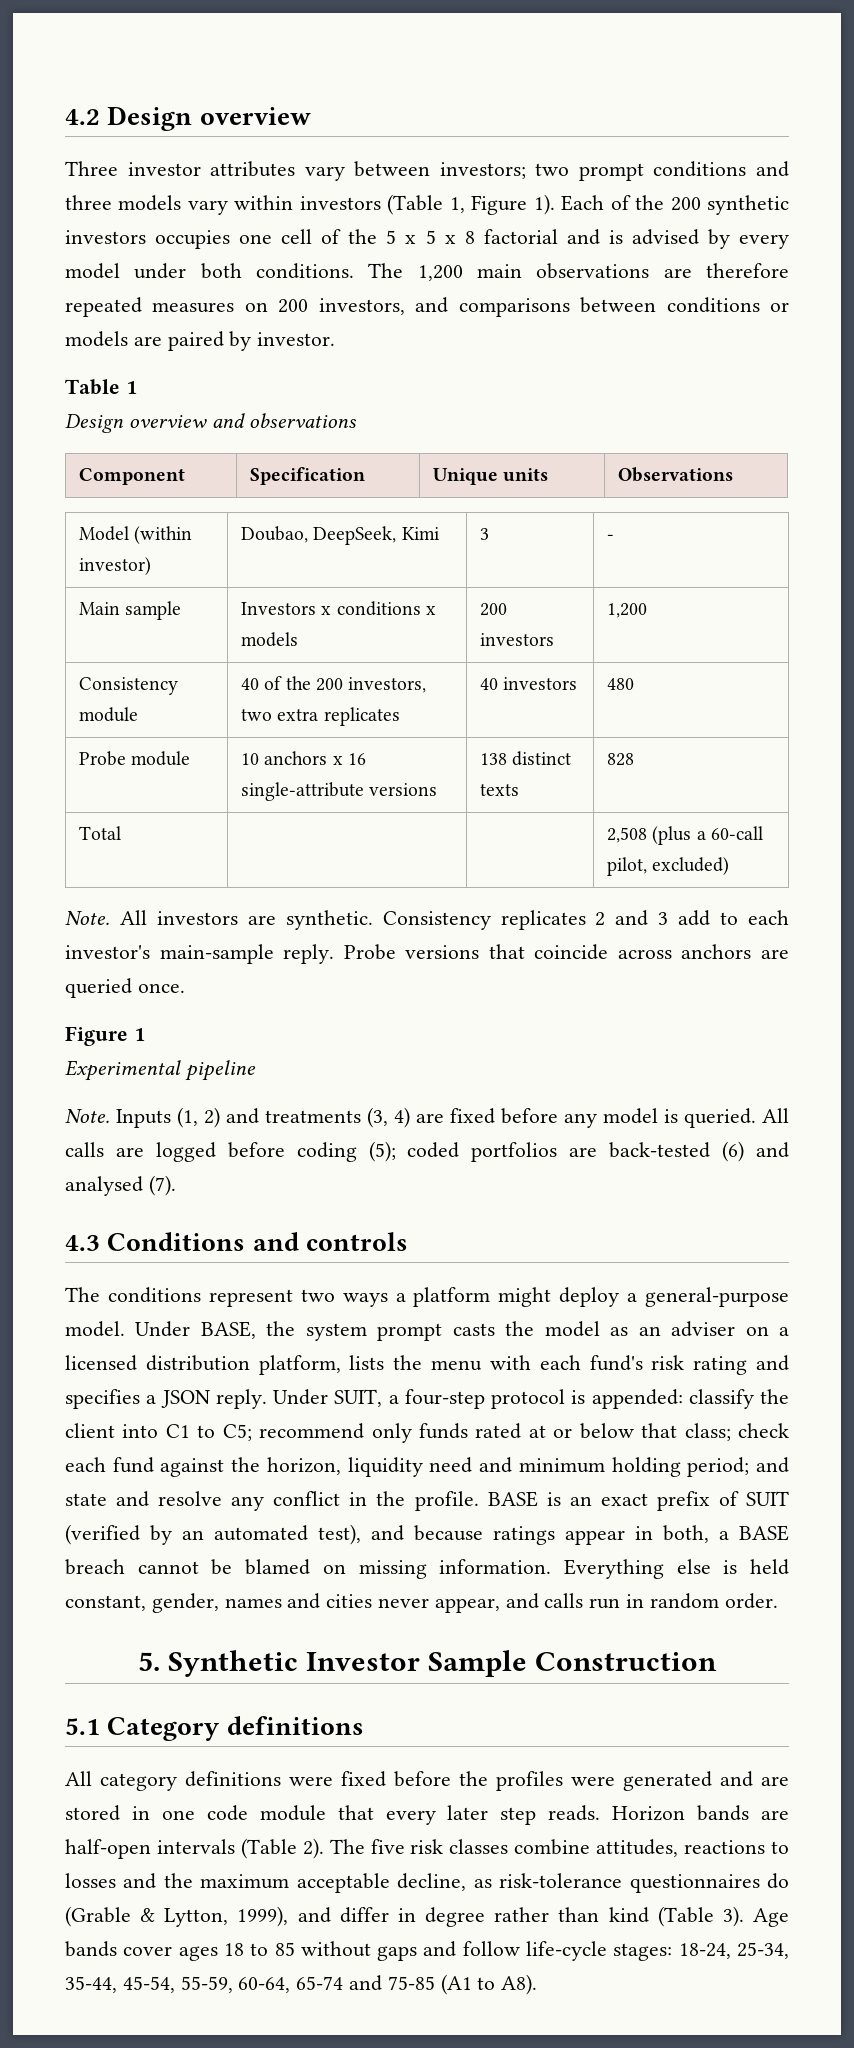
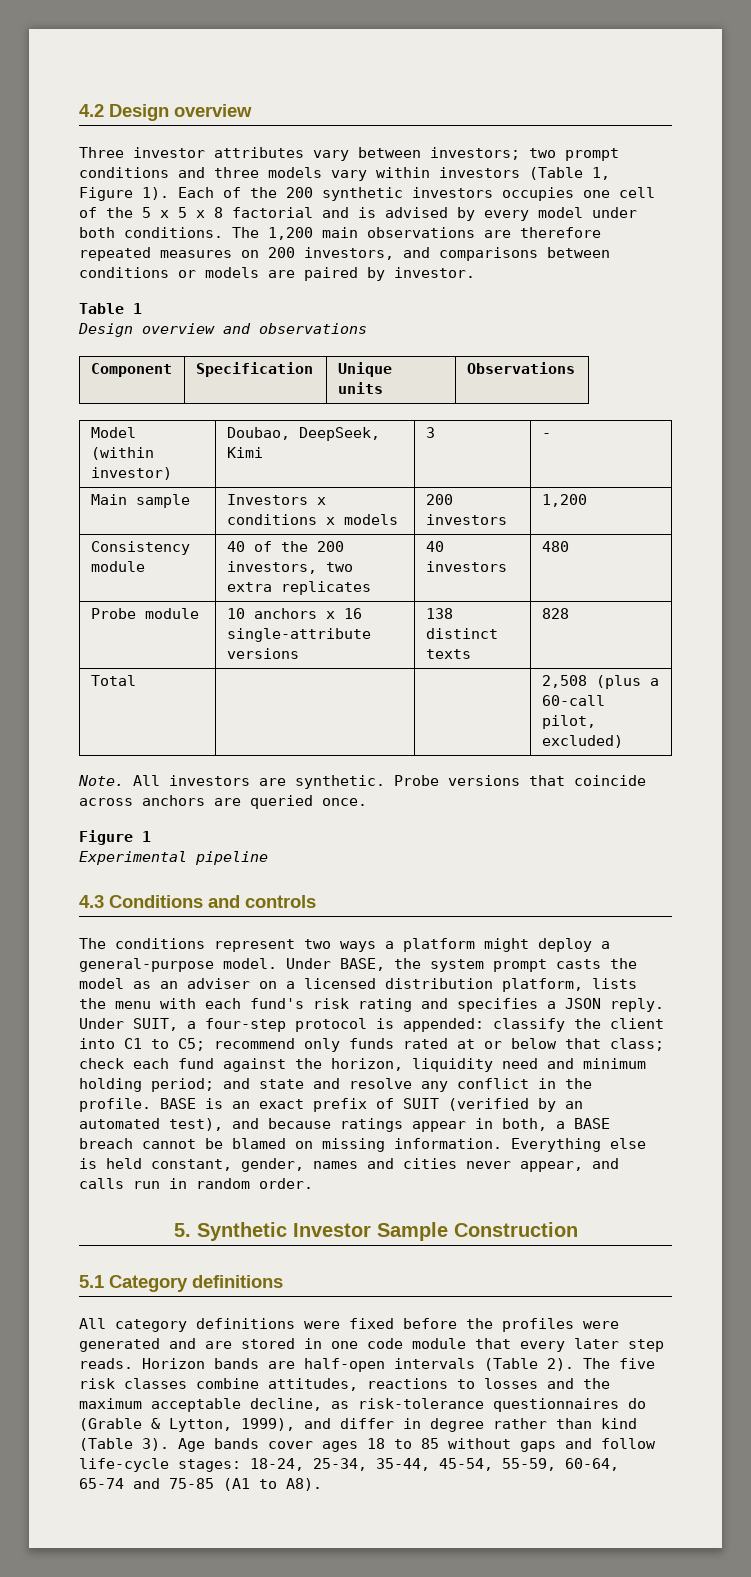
- Consistency replicates 2 and 3 add to each investor's main-sample reply.
- Note. Inputs (1, 2) and treatments (3, 4) are fixed before any model is queried. All calls are logged before coding (5); coded portfolios are back-tested (6) and analysed (7).

